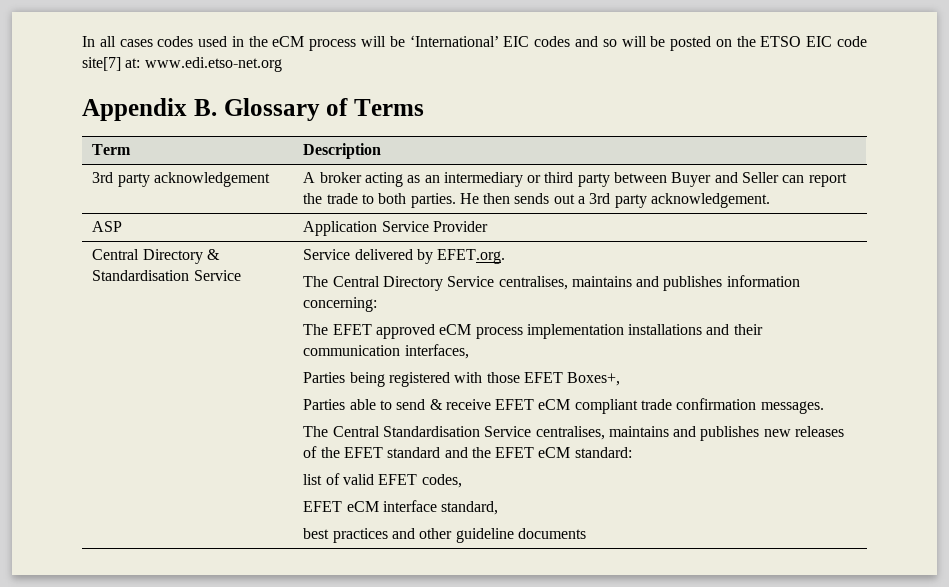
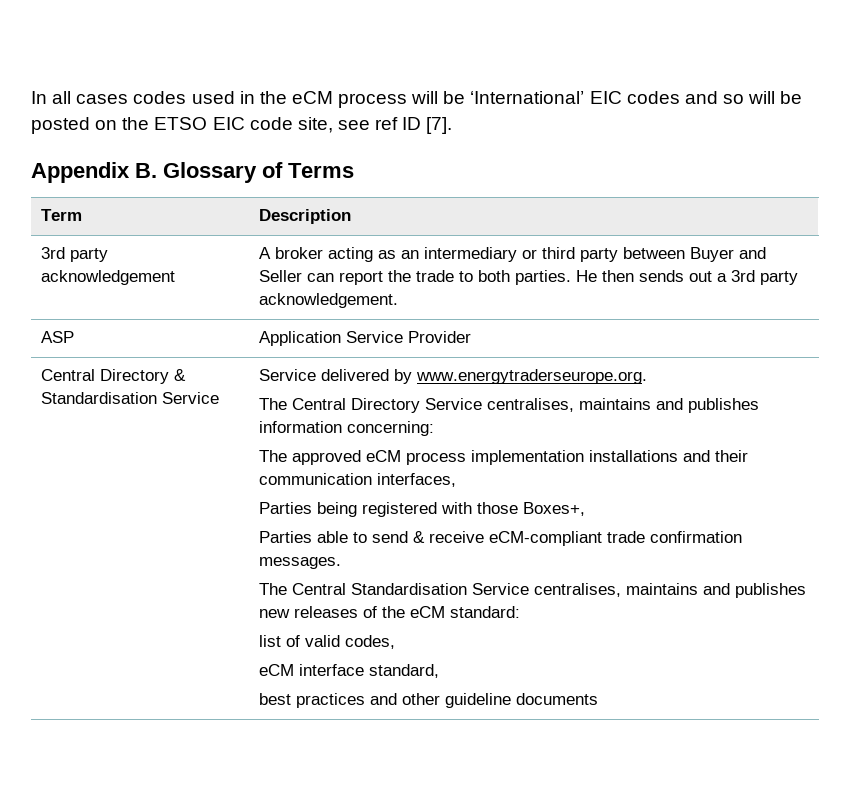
- In all cases codes used in the eCM process will be ‘International’ EIC codes and so will be posted on the ETSO EIC code site[7] at: www.edi.etso-net.org
+ In all cases codes used in the eCM process will be ‘International’ EIC codes and so will be posted on the ETSO EIC code site, see ref ID [7].
- Service delivered by EFET.org.
+ Service delivered by www.energytraderseurope.org.
- The EFET approved eCM process implementation installations and their communication interfaces,
+ The approved eCM process implementation installations and their communication interfaces,
- Parties being registered with those EFET Boxes+,
+ Parties being registered with those Boxes+,
- Parties able to send & receive EFET eCM compliant trade confirmation messages.
+ Parties able to send & receive eCM-compliant trade confirmation messages.
- The Central Standardisation Service centralises, maintains and publishes new releases of the EFET standard and the EFET eCM standard:
+ The Central Standardisation Service centralises, maintains and publishes new releases of the eCM standard:
- list of valid EFET codes,
+ list of valid codes,
- EFET eCM interface standard,
+ eCM interface standard,

